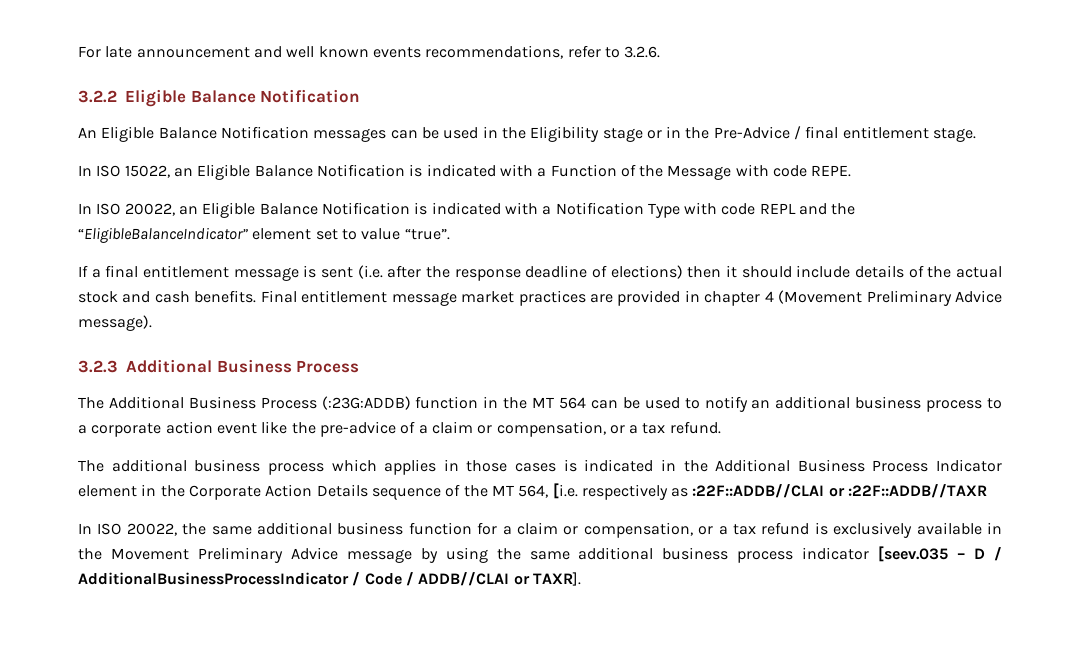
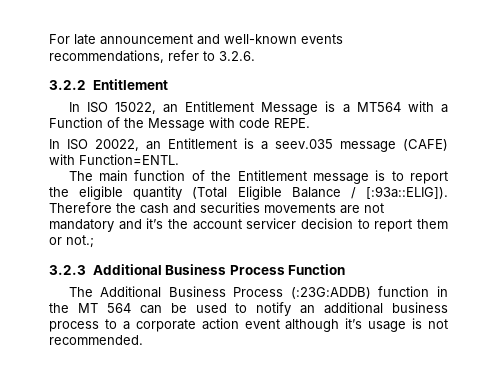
- For late announcement and well known events recommendations, refer to 3.2.6.
+ For late announcement and well-known events recommendations, refer to 3.2.6.
- 3.2.2 Eligible Balance Notification
- An Eligible Balance Notification messages can be used in the Eligibility stage or in the Pre-Advice / final entitlement stage.
+ 3.2.2 Entitlement
- In ISO 15022, an Eligible Balance Notification is indicated with a Function of the Message with code REPE.
+ In ISO 15022, an Entitlement Message is a MT564 with a Function of the Message with code REPE.
- In ISO 20022, an Eligible Balance Notification is indicated with a Notification Type with code REPL and the “EligibleBalanceIndicator” element set to value “true”.
- If a final entitlement message is sent (i.e. after the response deadline of elections) then it should include details of the actual stock and cash benefits. Final entitlement message market practices are provided in chapter 4 (Movement Preliminary Advice message).
+ In ISO 20022, an Entitlement is a seev.035 message (CAFE) with Function=ENTL.
+ The main function of the Entitlement message is to report the eligible quantity (Total Eligible Balance / [:93a::ELIG]). Therefore the cash and securities movements are not mandatory and it’s the account servicer decision to report them or not.;
- 3.2.3 Additional Business Process
+ 3.2.3 Additional Business Process Function
- The Additional Business Process (:23G:ADDB) function in the MT 564 can be used to notify an additional business process to a corporate action event like the pre-advice of a claim or compensation, or a tax refund.
- The additional business process which applies in those cases is indicated in the Additional Business Process Indicator element in the Corporate Action Details sequence of the MT 564, [i.e. respectively as :22F::ADDB//CLAI or :22F::ADDB//TAXR
- In ISO 20022, the same additional business function for a claim or compensation, or a tax refund is exclusively available in the Movement Preliminary Advice message by using the same additional business process indicator [seev.035 – D / AdditionalBusinessProcessIndicator / Code / ADDB//CLAI or TAXR].
+ The Additional Business Process (:23G:ADDB) function in the MT 564 can be used to notify an additional business process to a corporate action event although it’s usage is not recommended.

